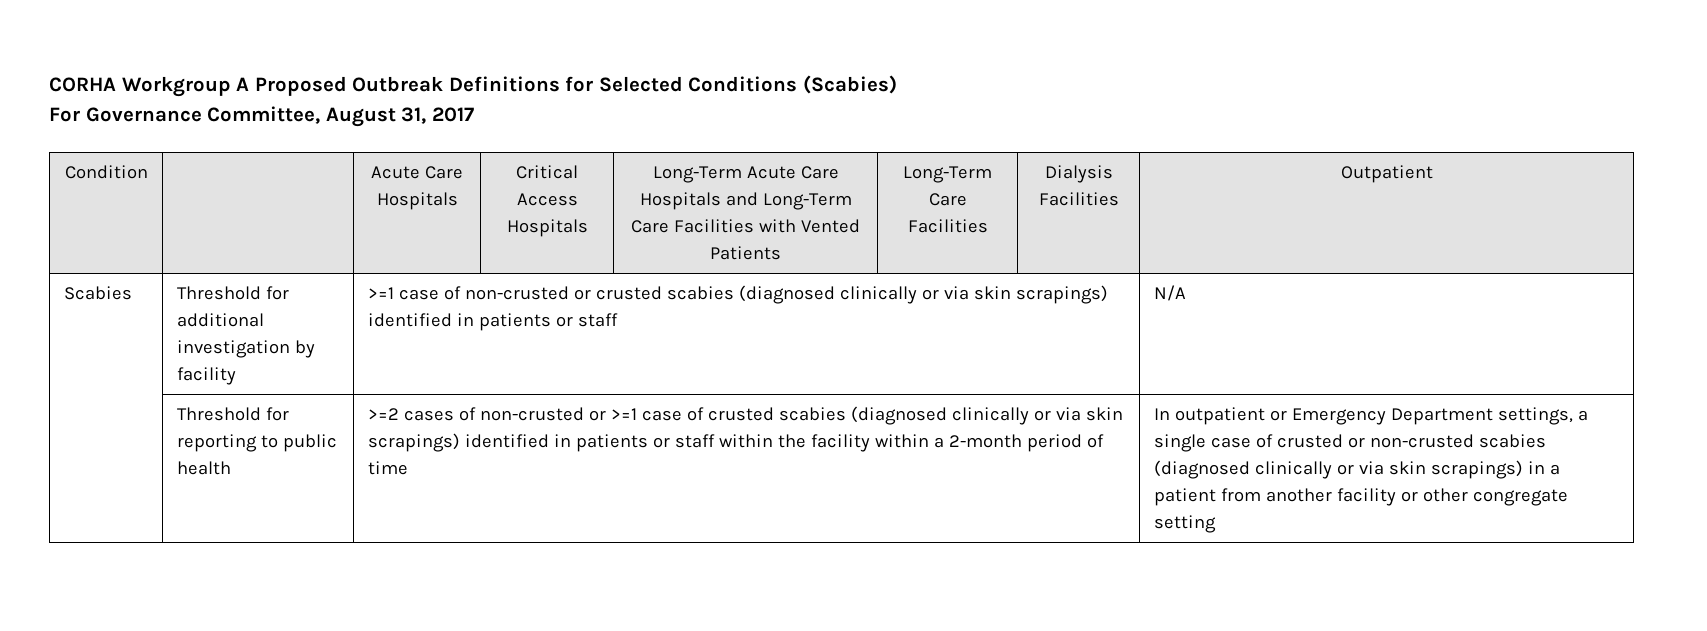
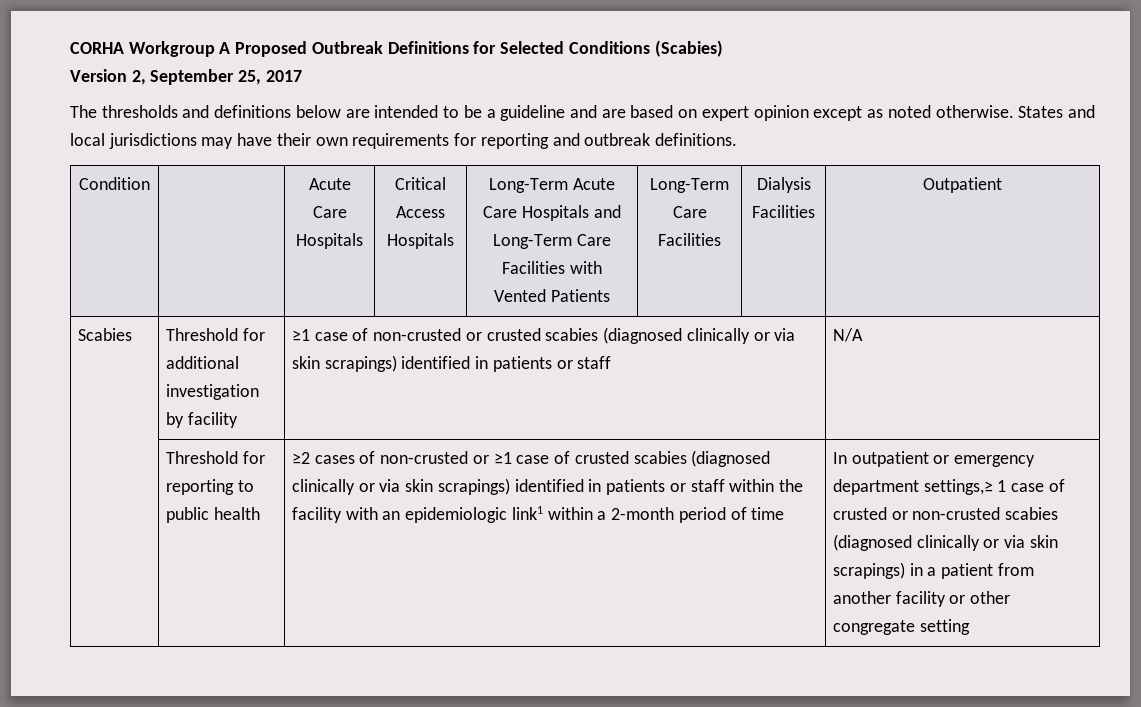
- For Governance Committee, August 31, 2017
+ Version 2, September 25, 2017
+ The thresholds and definitions below are intended to be a guideline and are based on expert opinion except as noted otherwise. States and local jurisdictions may have their own requirements for reporting and outbreak definitions.
- Scabies | Threshold for additional investigation by facility | >=1 case of non-crusted or crusted scabies (diagnosed clinically or via skin scrapings) identified in patients or staff | N/A
+ Scabies | Threshold for additional investigation by facility | ≥1 case of non-crusted or crusted scabies (diagnosed clinically or via skin scrapings) identified in patients or staff | N/A
- >=2 cases of non-crusted or >=1 case of crusted scabies (diagnosed clinically or via skin scrapings) identified in patients or staff within the facility within a 2-month period of time
+ ≥2 cases of non-crusted or ≥1 case of crusted scabies (diagnosed clinically or via skin scrapings) identified in patients or staff within the facility with an epidemiologic link1 within a 2-month period of time
- In outpatient or Emergency Department settings, a single case of crusted or non-crusted scabies (diagnosed clinically or via skin scrapings) in a patient from another facility or other congregate setting
+ In outpatient or emergency department settings,≥ 1 case of crusted or non-crusted scabies (diagnosed clinically or via skin scrapings) in a patient from another facility or other congregate setting

